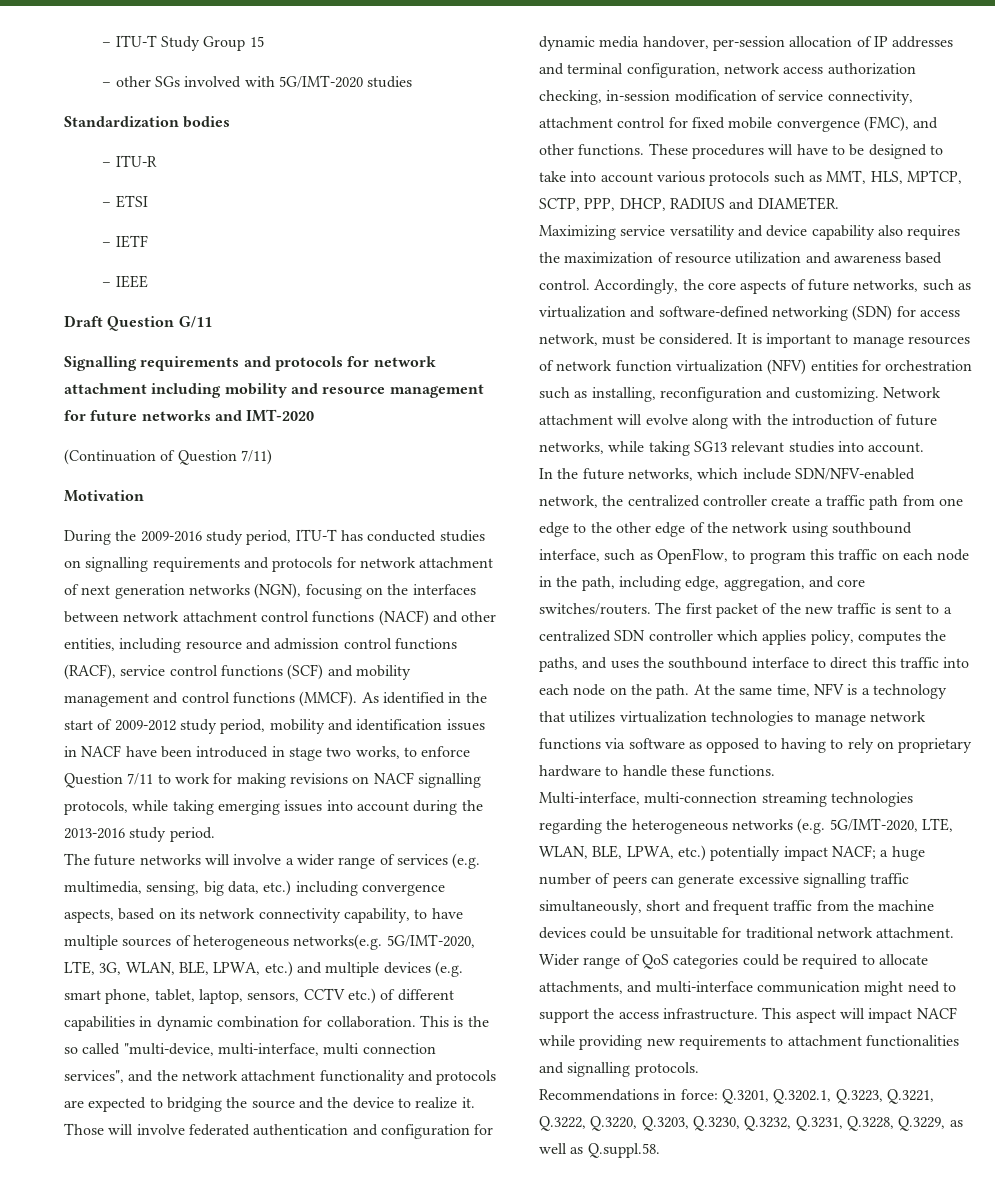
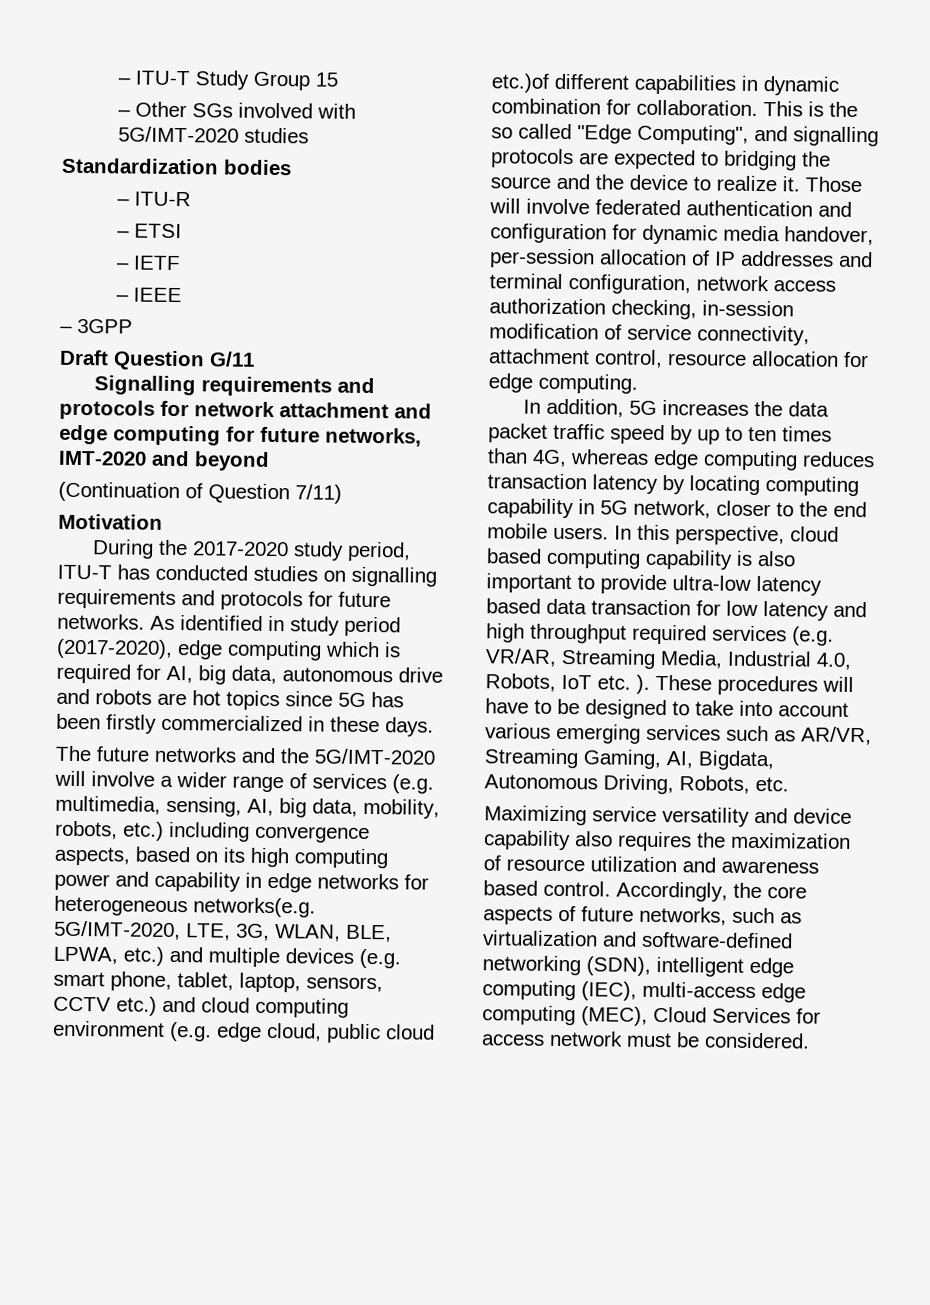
- – other SGs involved with 5G/IMT-2020 studies
+ – Other SGs involved with 5G/IMT-2020 studies
+ – 3GPP
- Signalling requirements and protocols for network attachment including mobility and resource management for future networks and IMT-2020
+ Signalling requirements and protocols for network attachment and edge computing for future networks, IMT-2020 and beyond
- During the 2009-2016 study period, ITU-T has conducted studies on signalling requirements and protocols for network attachment of next generation networks (NGN), focusing on the interfaces between network attachment control functions (NACF) and other entities, including resource and admission control functions (RACF), service control functions (SCF) and mobility management and control functions (MMCF). As identified in the start of 2009-2012 study period, mobility and identification issues in NACF have been introduced in stage two works, to enforce Question 7/11 to work for making revisions on NACF signalling protocols, while taking emerging issues into account during the 2013-2016 study period.
+ During the 2017-2020 study period, ITU-T has conducted studies on signalling requirements and protocols for future networks. As identified in study period (2017-2020), edge computing which is required for AI, big data, autonomous drive and robots are hot topics since 5G has been firstly commercialized in these days.
- The future networks will involve a wider range of services (e.g. multimedia, sensing, big data, etc.) including convergence aspects, based on its network connectivity capability, to have multiple sources of heterogeneous networks(e.g. 5G/IMT-2020, LTE, 3G, WLAN, BLE, LPWA, etc.) and multiple devices (e.g. smart phone, tablet, laptop, sensors, CCTV etc.) of different capabilities in dynamic combination for collaboration.
+ The future networks and the 5G/IMT-2020 will involve a wider range of services (e.g. multimedia, sensing, AI, big data, mobility, robots, etc.) including convergence aspects, based on its high computing power and capability in edge networks for heterogeneous networks(e.g. 5G/IMT-2020, LTE, 3G, WLAN, BLE, LPWA, etc.) and multiple devices (e.g. smart phone, tablet, laptop, sensors, CCTV etc.) and cloud computing environment (e.g. edge cloud, public cloud etc.)of different capabilities in dynamic combination for collaboration.
- This is the so called "multi-device, multi-interface, multi connection services", and the network attachment functionality and protocols are expected to bridging the source and the device to realize it.
+ This is the so called "Edge Computing", and signalling protocols are expected to bridging the source and the device to realize it.
- Those will involve federated authentication and configuration for dynamic media handover, per-session allocation of IP addresses and terminal configuration, network access authorization checking, in-session modification of service connectivity, attachment control for fixed mobile convergence (FMC), and other functions.
+ Those will involve federated authentication and configuration for dynamic media handover, per-session allocation of IP addresses and terminal configuration, network access authorization checking, in-session modification of service connectivity, attachment control, resource allocation for edge computing.
+ In addition, 5G increases the data packet traffic speed by up to ten times than 4G, whereas edge computing reduces transaction latency by locating computing capability in 5G network, closer to the end mobile users. In this perspective, cloud based computing capability is also important to provide ultra-low latency based data transaction for low latency and high throughput required services (e.g. VR/AR, Streaming Media, Industrial 4.0, Robots, IoT etc. ).
- These procedures will have to be designed to take into account various protocols such as MMT, HLS, MPTCP, SCTP, PPP, DHCP, RADIUS and DIAMETER.
+ These procedures will have to be designed to take into account various emerging services such as AR/VR, Streaming Gaming, AI, Bigdata, Autonomous Driving, Robots, etc.
- Accordingly, the core aspects of future networks, such as virtualization and software-defined networking (SDN) for access network, must be considered. It is important to manage resources of network function virtualization (NFV) entities for orchestration such as installing, reconfiguration and customizing. Network attachment will evolve along with the introduction of future networks, while taking SG13 relevant studies into account.
- In the future networks, which include SDN/NFV-enabled network, the centralized controller create a traffic path from one edge to the other edge of the network using southbound interface, such as OpenFlow, to program this traffic on each node in the path, including edge, aggregation, and core switches/routers. The first packet of the new traffic is sent to a centralized SDN controller which applies policy, computes the paths, and uses the southbound interface to direct this traffic into each node on the path. At the same time, NFV is a technology that utilizes virtualization technologies to manage network functions via software as opposed to having to rely on proprietary hardware to handle these functions.
- Multi-interface, multi-connection streaming technologies regarding the heterogeneous networks (e.g. 5G/IMT-2020, LTE, WLAN, BLE, LPWA, etc.) potentially impact NACF; a huge number of peers can generate excessive signalling traffic simultaneously, short and frequent traffic from the machine devices could be unsuitable for traditional network attachment. Wider range of QoS categories could be required to allocate attachments, and multi-interface communication might need to support the access infrastructure. This aspect will impact NACF while providing new requirements to attachment functionalities and signalling protocols.
- Recommendations in force: Q.3201, Q.3202.1, Q.3223, Q.3221, Q.3222, Q.3220, Q.3203, Q.3230, Q.3232, Q.3231, Q.3228, Q.3229, as well as Q.suppl.58.
+ Accordingly, the core aspects of future networks, such as virtualization and software-defined networking (SDN), intelligent edge computing (IEC), multi-access edge computing (MEC), Cloud Services for access network must be considered.

